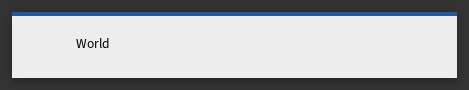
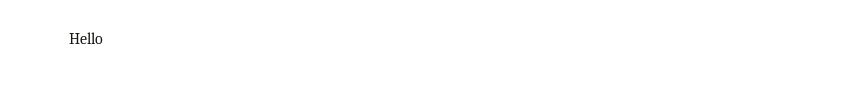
- World
+ Hello

